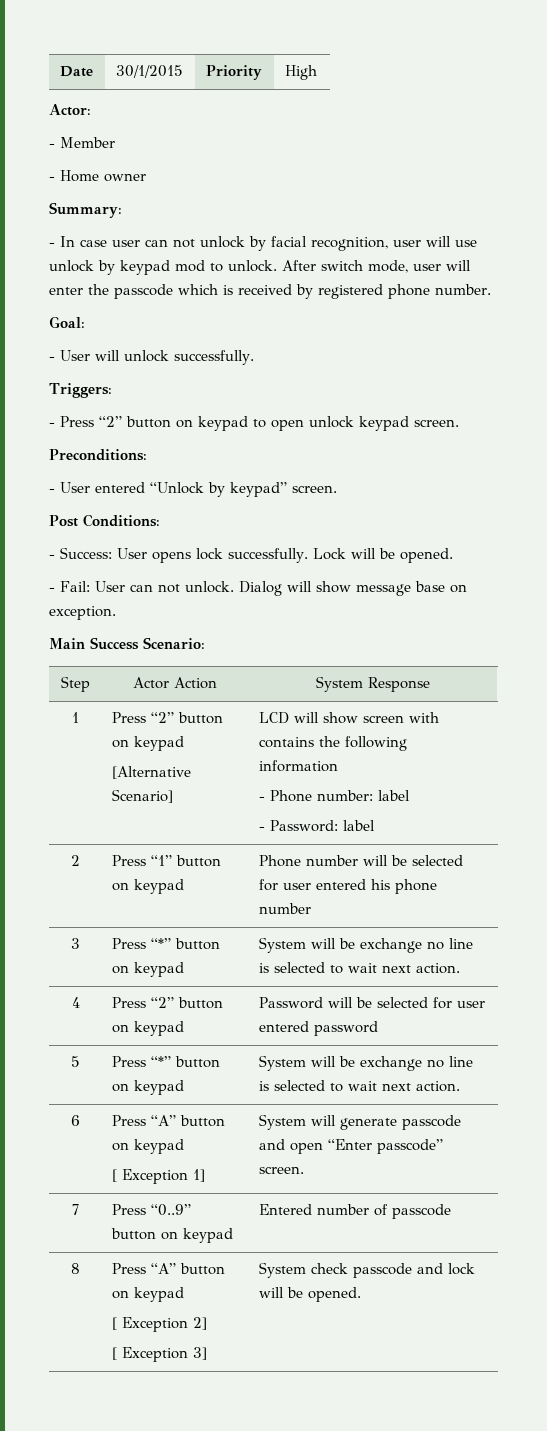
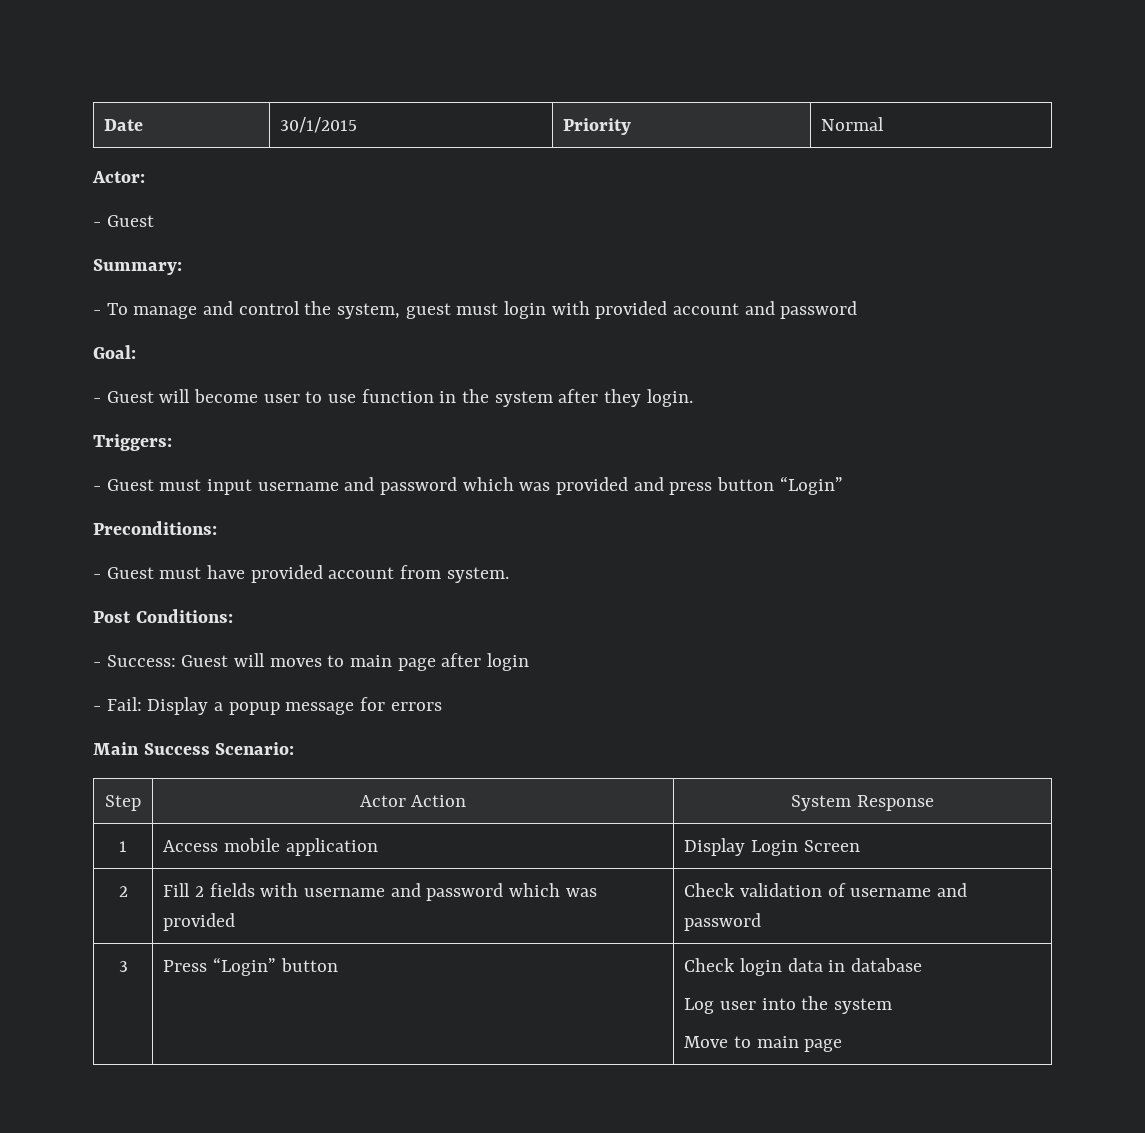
- Date | 30/1/2015 | Priority | High
+ Date | 30/1/2015 | Priority | Normal
  Actor:
- - Member
- - Home owner
+ - Guest
  Summary:
- - In case user can not unlock by facial recognition, user will use unlock by keypad mod to unlock. After switch mode, user will enter the passcode which is received by registered phone number.
+ - To manage and control the system, guest must login with provided account and password
  Goal:
- - User will unlock successfully.
+ - Guest will become user to use function in the system after they login.
  Triggers:
- - Press “2” button on keypad to open unlock keypad screen.
+ - Guest must input username and password which was provided and press button “Login”
  Preconditions:
- - User entered “Unlock by keypad” screen.
+ - Guest must have provided account from system.
  Post Conditions:
- - Success: User opens lock successfully. Lock will be opened.
- - Fail: User can not unlock. Dialog will show message base on exception.
+ - Success: Guest will moves to main page after login
+ - Fail: Display a popup message for errors
- 1 | Press “2” button on keypad
- [Alternative Scenario] | LCD will show screen with contains the following information
- - Phone number: label
- - Password: label
- 2 | Press “1” button on keypad | Phone number will be selected for user entered his phone number
+ 1 | Access mobile application | Display Login Screen
+ 2 | Fill 2 fields with username and password which was provided | Check validation of username and password
- 3 | Press “*” button on keypad | System will be exchange no line is selected to wait next action.
- 4 | Press “2” button on keypad | Password will be selected for user entered password
- 5 | Press “*” button on keypad | System will be exchange no line is selected to wait next action.
- 6 | Press “A” button on keypad
- [ Exception 1] | System will generate passcode and open “Enter passcode” screen.
- 7 | Press “0..9” button on keypad | Entered number of passcode
- 8 | Press “A” button on keypad
- [ Exception 2]
- [ Exception 3] | System check passcode and lock will be opened.
+ 3 | Press “Login” button | Check login data in database
+ Log user into the system
+ Move to main page

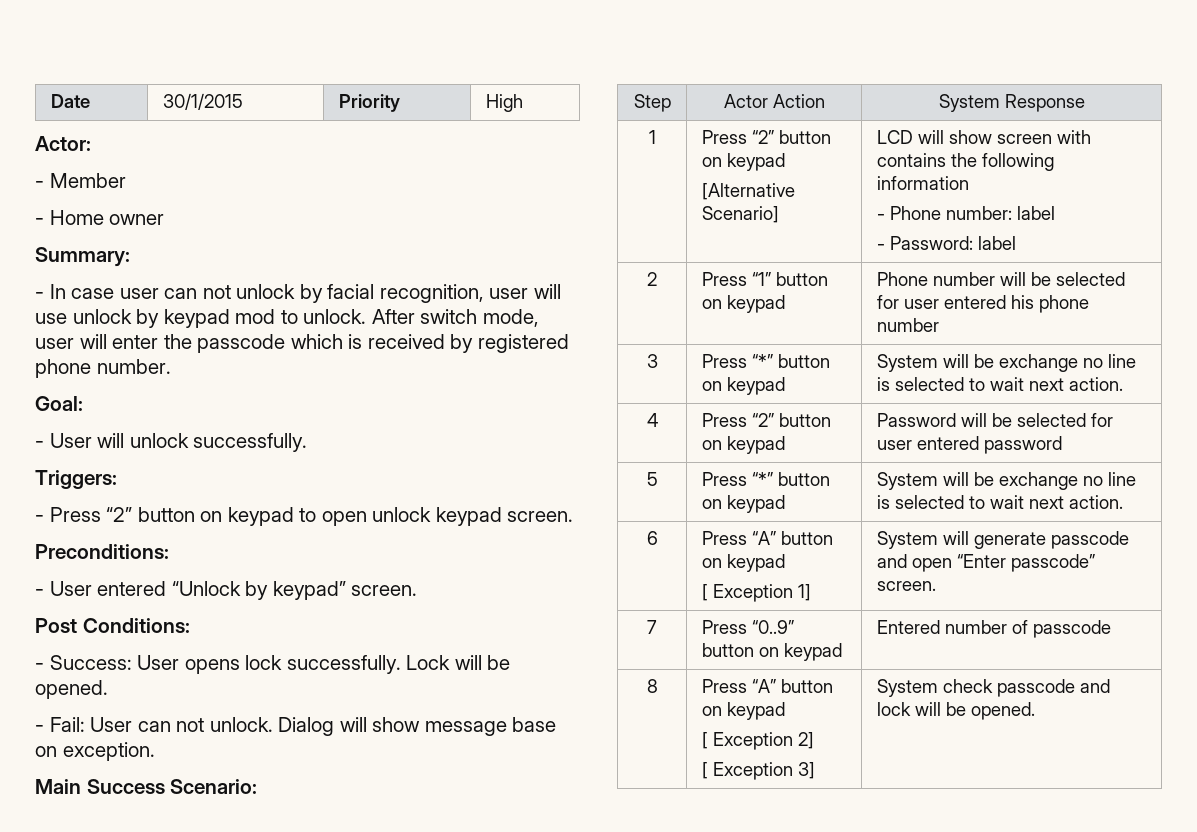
- Date | 30/1/2015 | Priority | Normal
+ Date | 30/1/2015 | Priority | High
  Actor:
- - Guest
+ - Member
+ - Home owner
  Summary:
- - To manage and control the system, guest must login with provided account and password
+ - In case user can not unlock by facial recognition, user will use unlock by keypad mod to unlock. After switch mode, user will enter the passcode which is received by registered phone number.
  Goal:
- - Guest will become user to use function in the system after they login.
+ - User will unlock successfully.
  Triggers:
- - Guest must input username and password which was provided and press button “Login”
+ - Press “2” button on keypad to open unlock keypad screen.
  Preconditions:
- - Guest must have provided account from system.
+ - User entered “Unlock by keypad” screen.
  Post Conditions:
- - Success: Guest will moves to main page after login
- - Fail: Display a popup message for errors
+ - Success: User opens lock successfully. Lock will be opened.
+ - Fail: User can not unlock. Dialog will show message base on exception.
- 1 | Access mobile application | Display Login Screen
- 2 | Fill 2 fields with username and password which was provided | Check validation of username and password
+ 1 | Press “2” button on keypad
+ [Alternative Scenario] | LCD will show screen with contains the following information
+ - Phone number: label
+ - Password: label
+ 2 | Press “1” button on keypad | Phone number will be selected for user entered his phone number
- 3 | Press “Login” button | Check login data in database
- Log user into the system
- Move to main page
+ 3 | Press “*” button on keypad | System will be exchange no line is selected to wait next action.
+ 4 | Press “2” button on keypad | Password will be selected for user entered password
+ 5 | Press “*” button on keypad | System will be exchange no line is selected to wait next action.
+ 6 | Press “A” button on keypad
+ [ Exception 1] | System will generate passcode and open “Enter passcode” screen.
+ 7 | Press “0..9” button on keypad | Entered number of passcode
+ 8 | Press “A” button on keypad
+ [ Exception 2]
+ [ Exception 3] | System check passcode and lock will be opened.

